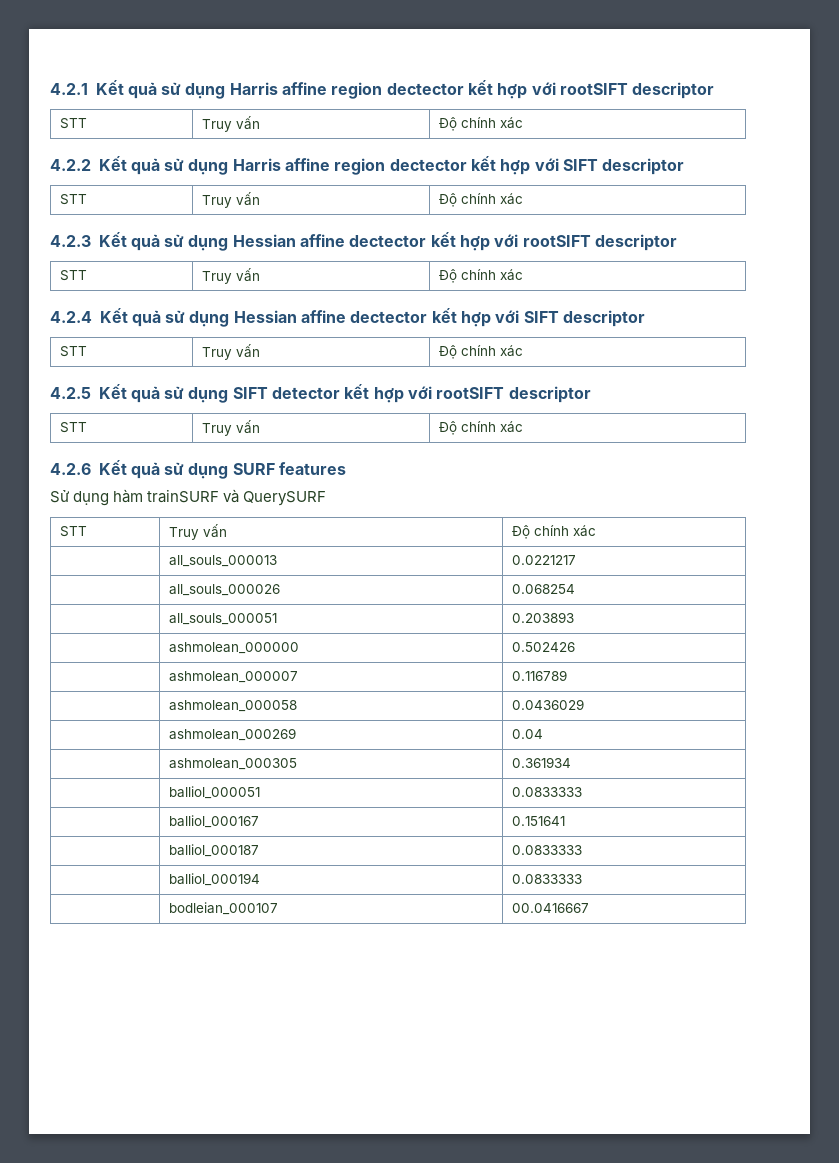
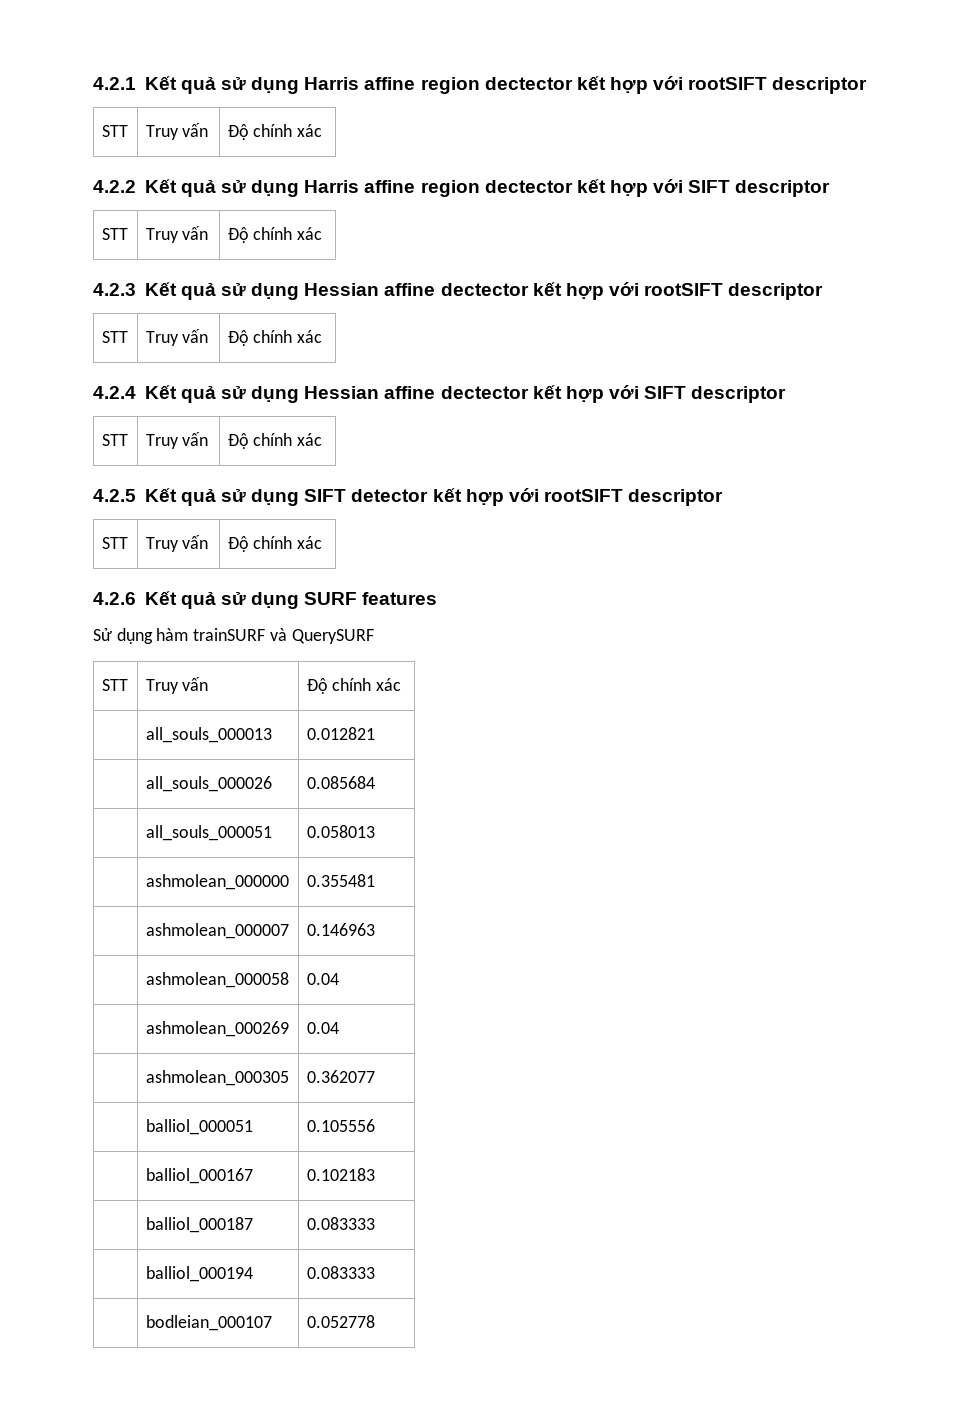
- | all_souls_000013 | 0.0221217
+ | all_souls_000013 | 0.012821
- | all_souls_000026 | 0.068254
+ | all_souls_000026 | 0.085684
- | all_souls_000051 | 0.203893
+ | all_souls_000051 | 0.058013
- | ashmolean_000000 | 0.502426
+ | ashmolean_000000 | 0.355481
- | ashmolean_000007 | 0.116789
+ | ashmolean_000007 | 0.146963
- | ashmolean_000058 | 0.0436029
+ | ashmolean_000058 | 0.04
- | ashmolean_000305 | 0.361934
+ | ashmolean_000305 | 0.362077
- | balliol_000051 | 0.0833333
+ | balliol_000051 | 0.105556
- | balliol_000167 | 0.151641
+ | balliol_000167 | 0.102183
- | balliol_000187 | 0.0833333
+ | balliol_000187 | 0.083333
- | balliol_000194 | 0.0833333
+ | balliol_000194 | 0.083333
- | bodleian_000107 | 00.0416667
+ | bodleian_000107 | 0.052778

